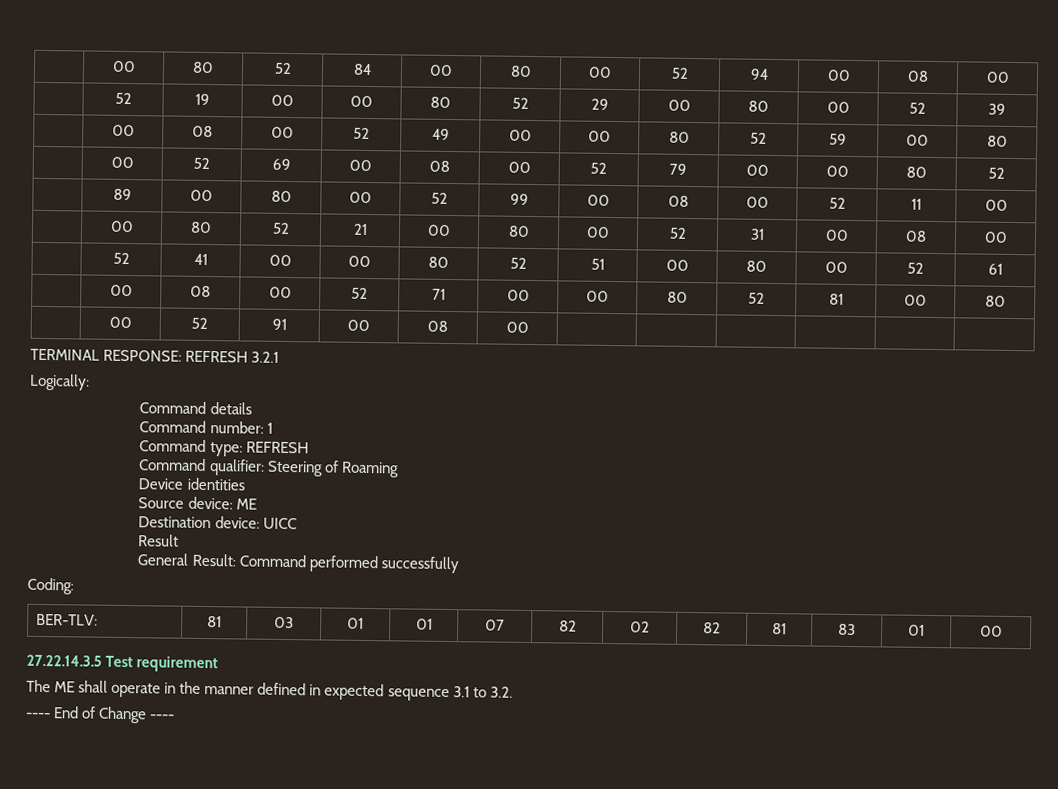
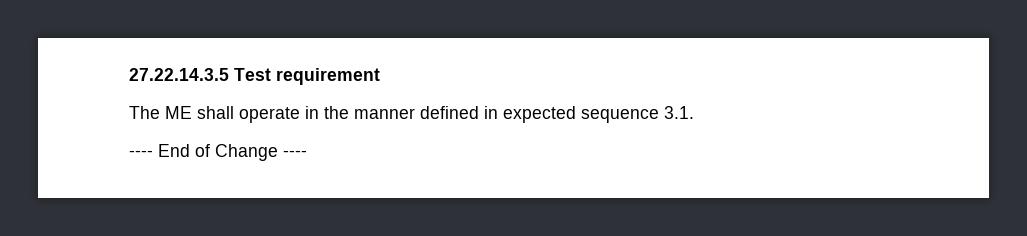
- | 00 | 80 | 52 | 84 | 00 | 80 | 00 | 52 | 94 | 00 | 08 | 00
- | 52 | 19 | 00 | 00 | 80 | 52 | 29 | 00 | 80 | 00 | 52 | 39
- | 00 | 08 | 00 | 52 | 49 | 00 | 00 | 80 | 52 | 59 | 00 | 80
- | 00 | 52 | 69 | 00 | 08 | 00 | 52 | 79 | 00 | 00 | 80 | 52
- | 89 | 00 | 80 | 00 | 52 | 99 | 00 | 08 | 00 | 52 | 11 | 00
- | 00 | 80 | 52 | 21 | 00 | 80 | 00 | 52 | 31 | 00 | 08 | 00
- | 52 | 41 | 00 | 00 | 80 | 52 | 51 | 00 | 80 | 00 | 52 | 61
- | 00 | 08 | 00 | 52 | 71 | 00 | 00 | 80 | 52 | 81 | 00 | 80
- | 00 | 52 | 91 | 00 | 08 | 00 | | | | | |
- TERMINAL RESPONSE: REFRESH 3.2.1
- Logically:
- Command details
- Command number: 1
- Command type: REFRESH
- Command qualifier: Steering of Roaming
- Device identities
- Source device: ME
- Destination device: UICC
- Result
- General Result: Command performed successfully
- Coding:
- BER-TLV: | 81 | 03 | 01 | 01 | 07 | 82 | 02 | 82 | 81 | 83 | 01 | 00
- The ME shall operate in the manner defined in expected sequence 3.1 to 3.2.
+ The ME shall operate in the manner defined in expected sequence 3.1.

